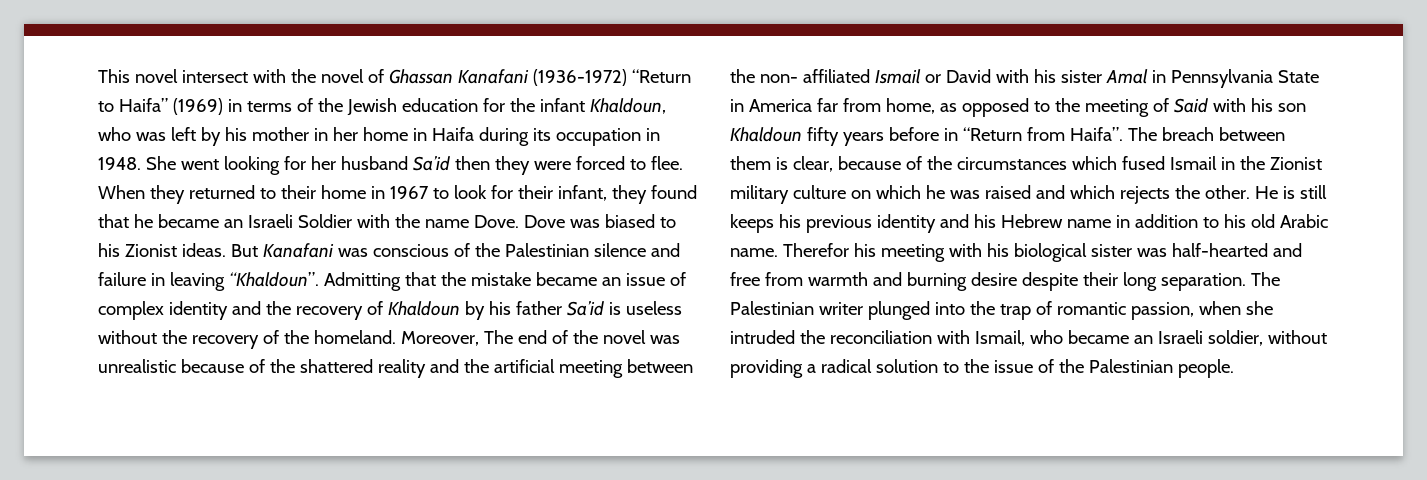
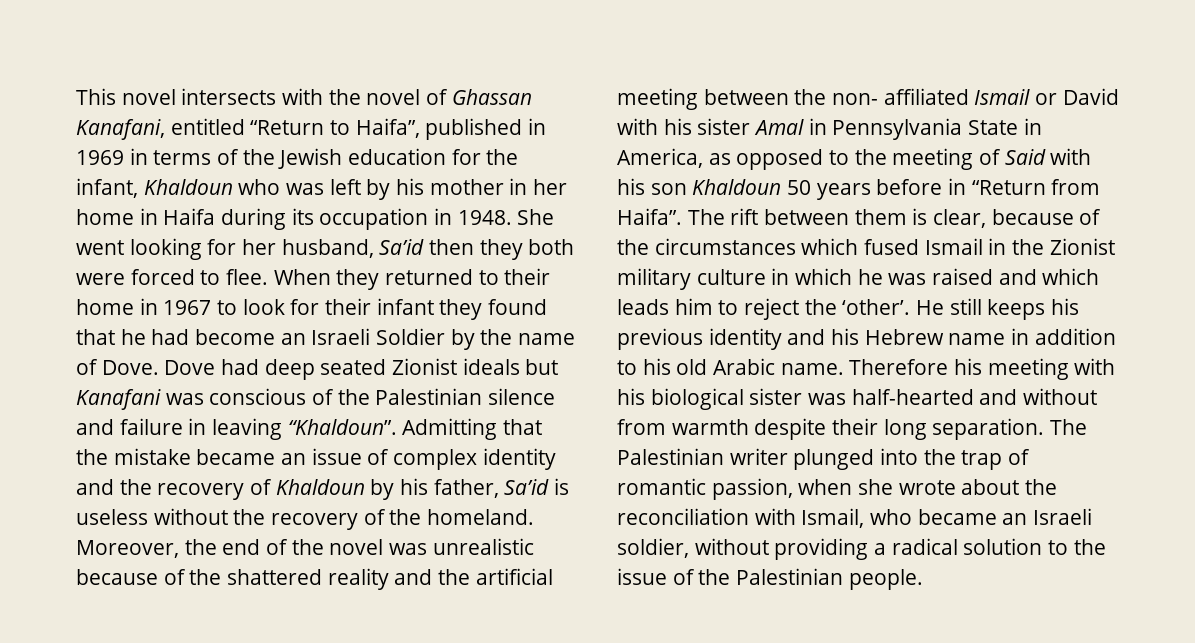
- This novel intersect with the novel of Ghassan Kanafani (1936-1972) “Return to Haifa” (1969) in terms of the Jewish education for the infant Khaldoun, who was left by his mother in her home in Haifa during its occupation in 1948.
+ This novel intersects with the novel of Ghassan Kanafani, entitled “Return to Haifa”, published in 1969 in terms of the Jewish education for the infant, Khaldoun who was left by his mother in her home in Haifa during its occupation in 1948.
- She went looking for her husband Sa’id then they were forced to flee.
+ She went looking for her husband, Sa’id then they both were forced to flee.
- When they returned to their home in 1967 to look for their infant, they found that he became an Israeli Soldier with the name Dove.
+ When they returned to their home in 1967 to look for their infant they found that he had become an Israeli Soldier by the name of Dove.
- Dove was biased to his Zionist ideas. But Kanafani was conscious of the Palestinian silence and failure in leaving “Khaldoun”.
+ Dove had deep seated Zionist ideals but Kanafani was conscious of the Palestinian silence and failure in leaving “Khaldoun”.
- Admitting that the mistake became an issue of complex identity and the recovery of Khaldoun by his father Sa’id is useless without the recovery of the homeland.
+ Admitting that the mistake became an issue of complex identity and the recovery of Khaldoun by his father, Sa’id is useless without the recovery of the homeland.
- Moreover, The end of the novel was unrealistic because of the shattered reality and the artificial meeting between the non- affiliated Ismail or David with his sister Amal in Pennsylvania State in America far from home, as opposed to the meeting of Said with his son Khaldoun fifty years before in “Return from Haifa”.
+ Moreover, the end of the novel was unrealistic because of the shattered reality and the artificial meeting between the non- affiliated Ismail or David with his sister Amal in Pennsylvania State in America, as opposed to the meeting of Said with his son Khaldoun 50 years before in “Return from Haifa”.
- The breach between them is clear, because of the circumstances which fused Ismail in the Zionist military culture on which he was raised and which rejects the other. He is still keeps his previous identity and his Hebrew name in addition to his old Arabic name.
+ The rift between them is clear, because of the circumstances which fused Ismail in the Zionist military culture in which he was raised and which leads him to reject the ‘other’. He still keeps his previous identity and his Hebrew name in addition to his old Arabic name.
- Therefor his meeting with his biological sister was half-hearted and free from warmth and burning desire despite their long separation.
+ Therefore his meeting with his biological sister was half-hearted and without from warmth despite their long separation.
- The Palestinian writer plunged into the trap of romantic passion, when she intruded the reconciliation with Ismail, who became an Israeli soldier, without providing a radical solution to the issue of the Palestinian people.
+ The Palestinian writer plunged into the trap of romantic passion, when she wrote about the reconciliation with Ismail, who became an Israeli soldier, without providing a radical solution to the issue of the Palestinian people.

